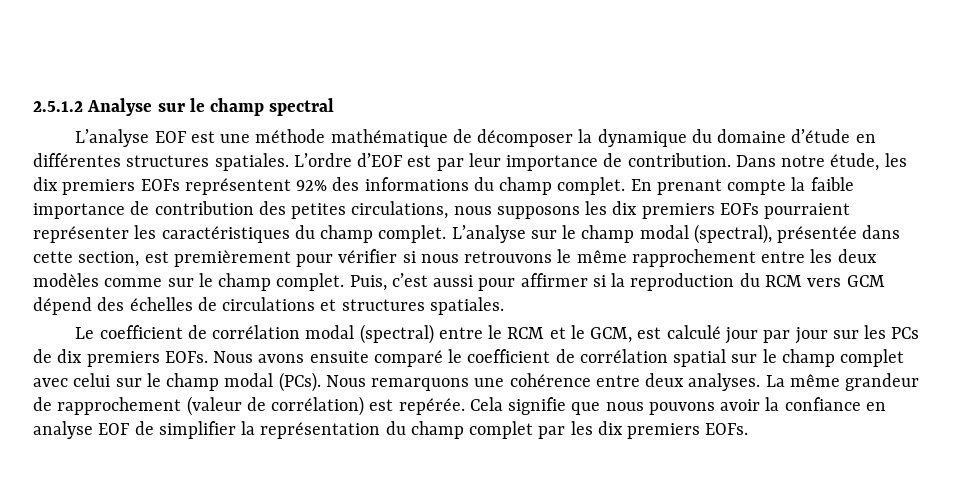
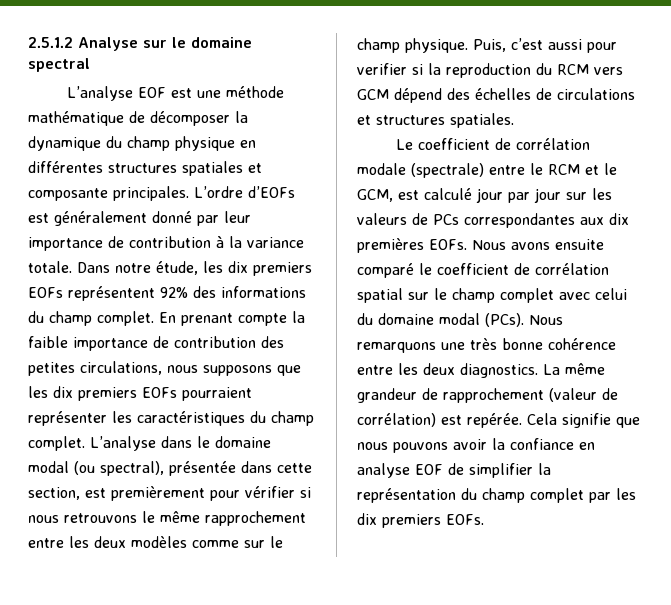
- 2.5.1.2 Analyse sur le champ spectral
+ 2.5.1.2 Analyse sur le domaine spectral
- L’analyse EOF est une méthode mathématique de décomposer la dynamique du domaine d’étude en différentes structures spatiales. L’ordre d’EOF est par leur importance de contribution.
+ L’analyse EOF est une méthode mathématique de décomposer la dynamique du champ physique en différentes structures spatiales et composante principales. L’ordre d’EOFs est généralement donné par leur importance de contribution à la variance totale.
- En prenant compte la faible importance de contribution des petites circulations, nous supposons les dix premiers EOFs pourraient représenter les caractéristiques du champ complet.
+ En prenant compte la faible importance de contribution des petites circulations, nous supposons que les dix premiers EOFs pourraient représenter les caractéristiques du champ complet.
- L’analyse sur le champ modal (spectral), présentée dans cette section, est premièrement pour vérifier si nous retrouvons le même rapprochement entre les deux modèles comme sur le champ complet.
+ L’analyse dans le domaine modal (ou spectral), présentée dans cette section, est premièrement pour vérifier si nous retrouvons le même rapprochement entre les deux modèles comme sur le champ physique.
- Puis, c’est aussi pour affirmer si la reproduction du RCM vers GCM dépend des échelles de circulations et structures spatiales.
+ Puis, c’est aussi pour verifier si la reproduction du RCM vers GCM dépend des échelles de circulations et structures spatiales.
- Le coefficient de corrélation modal (spectral) entre le RCM et le GCM, est calculé jour par jour sur les PCs de dix premiers EOFs.
+ Le coefficient de corrélation modale (spectrale) entre le RCM et le GCM, est calculé jour par jour sur les valeurs de PCs correspondantes aux dix premières EOFs.
- Nous avons ensuite comparé le coefficient de corrélation spatial sur le champ complet avec celui sur le champ modal (PCs).
+ Nous avons ensuite comparé le coefficient de corrélation spatial sur le champ complet avec celui du domaine modal (PCs).
- Nous remarquons une cohérence entre deux analyses.
+ Nous remarquons une très bonne cohérence entre les deux diagnostics.

